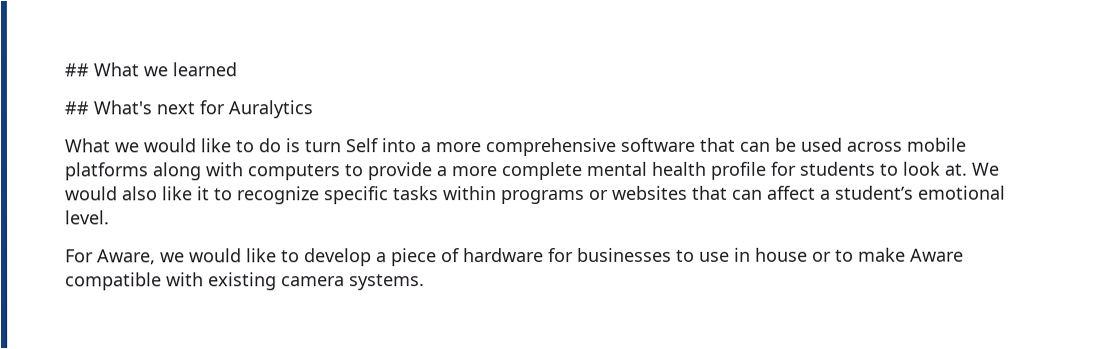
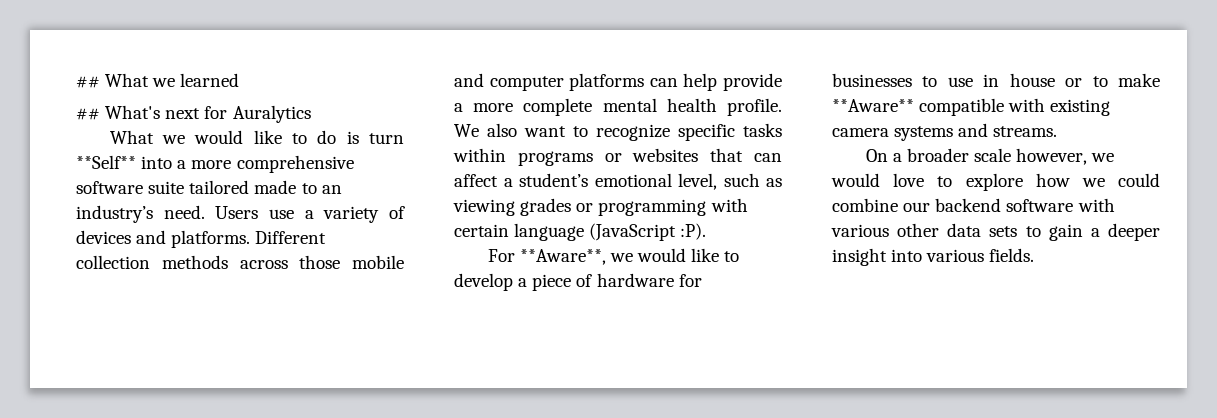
- What we would like to do is turn Self into a more comprehensive software that can be used across mobile platforms along with computers to provide a more complete mental health profile for students to look at. We would also like it to recognize specific tasks within programs or websites that can affect a student’s emotional level.
+ What we would like to do is turn **Self** into a more comprehensive software suite tailored made to an industry’s need. Users use a variety of devices and platforms. Different collection methods across those mobile and computer platforms can help provide a more complete mental health profile. We also want to recognize specific tasks within programs or websites that can affect a student’s emotional level, such as viewing grades or programming with certain language (JavaScript :P).
- For Aware, we would like to develop a piece of hardware for businesses to use in house or to make Aware compatible with existing camera systems.
+ For **Aware**, we would like to develop a piece of hardware for businesses to use in house or to make **Aware** compatible with existing camera systems and streams.
+ On a broader scale however, we would love to explore how we could combine our backend software with various other data sets to gain a deeper insight into various fields.

